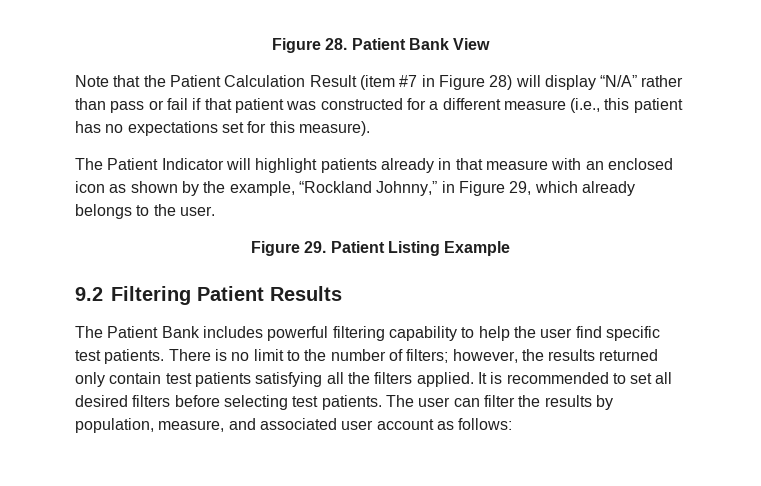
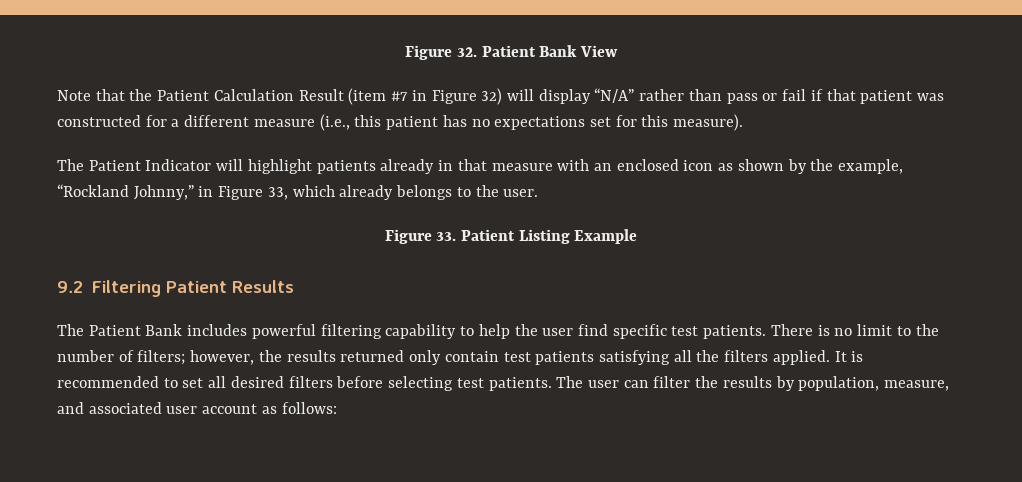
- Figure 28. Patient Bank View
+ Figure 32. Patient Bank View
- Note that the Patient Calculation Result (item #7 in Figure 28) will display “N/A” rather than pass or fail if that patient was constructed for a different measure (i.e., this patient has no expectations set for this measure).
+ Note that the Patient Calculation Result (item #7 in Figure 32) will display “N/A” rather than pass or fail if that patient was constructed for a different measure (i.e., this patient has no expectations set for this measure).
- The Patient Indicator will highlight patients already in that measure with an enclosed icon as shown by the example, “Rockland Johnny,” in Figure 29, which already belongs to the user.
+ The Patient Indicator will highlight patients already in that measure with an enclosed icon as shown by the example, “Rockland Johnny,” in Figure 33, which already belongs to the user.
- Figure 29. Patient Listing Example
+ Figure 33. Patient Listing Example

